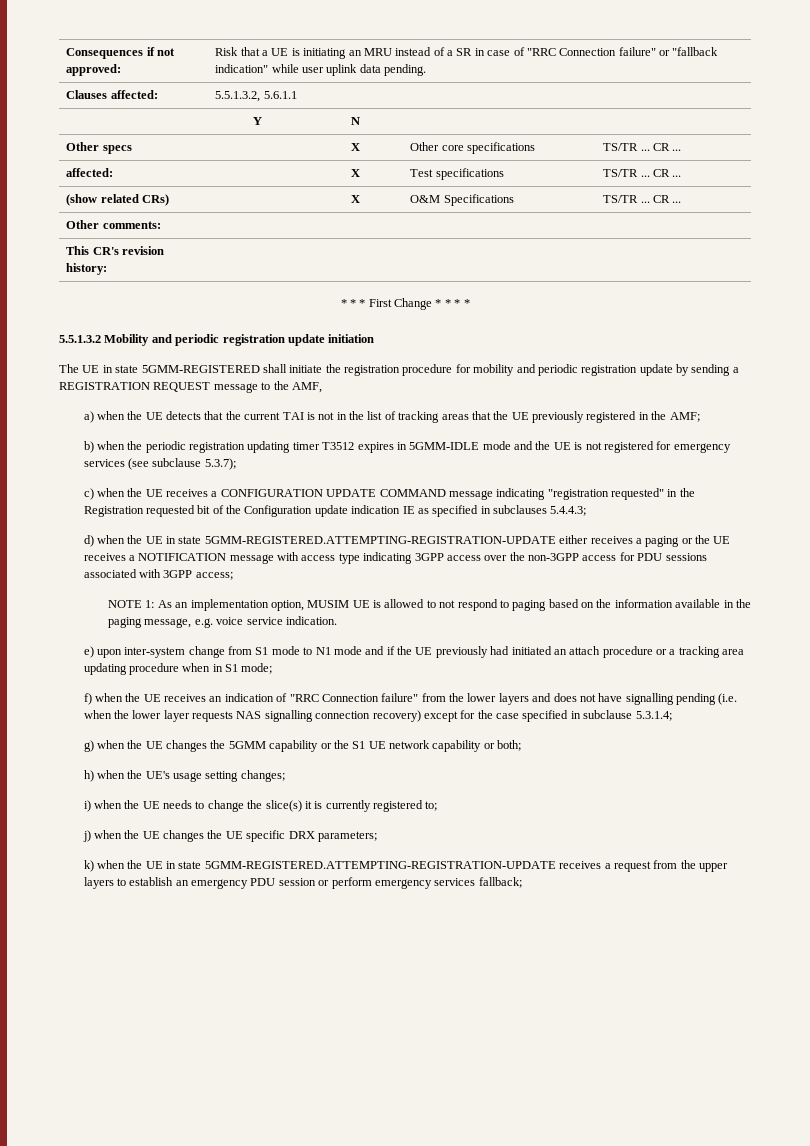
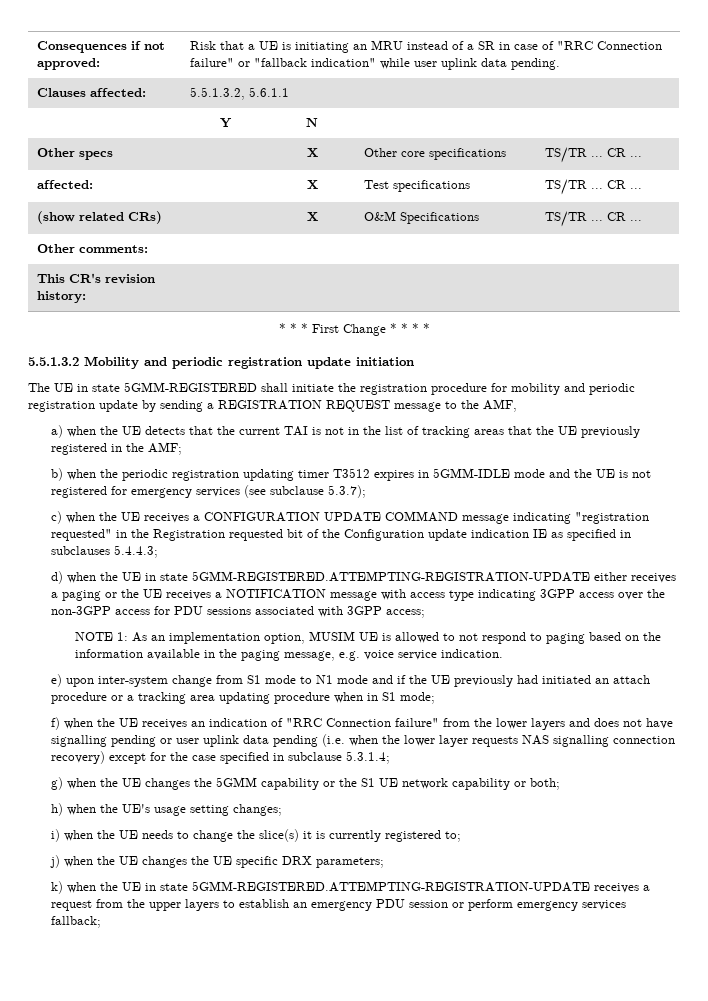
- f) when the UE receives an indication of "RRC Connection failure" from the lower layers and does not have signalling pending (i.e. when the lower layer requests NAS signalling connection recovery) except for the case specified in subclause 5.3.1.4;
+ f) when the UE receives an indication of "RRC Connection failure" from the lower layers and does not have signalling pending or user uplink data pending (i.e. when the lower layer requests NAS signalling connection recovery) except for the case specified in subclause 5.3.1.4;

